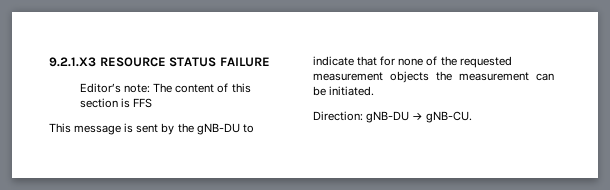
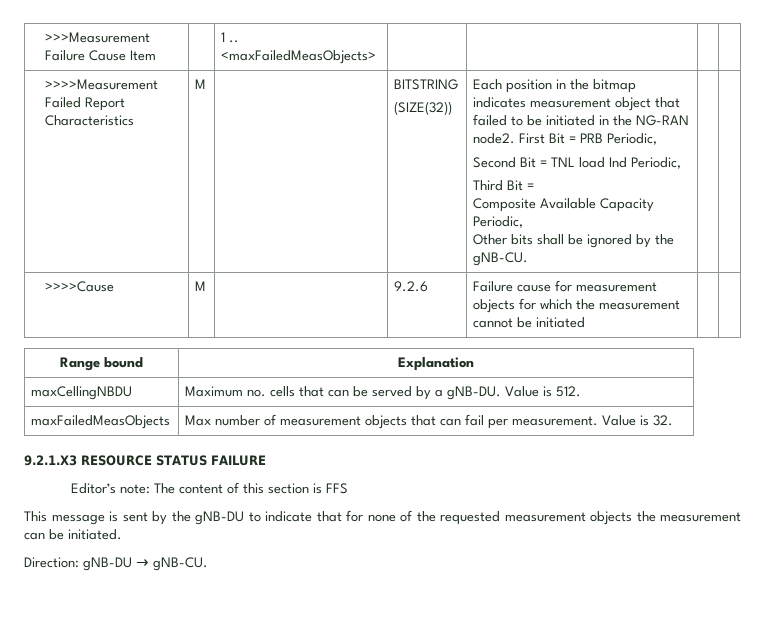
+ >>>Measurement Failure Cause Item | | 1 .. <maxFailedMeasObjects> | | | |
+ >>>>Measurement Failed Report Characteristics | M | | BITSTRING
+ (SIZE(32)) | Each position in the bitmap indicates measurement object that failed to be initiated in the NG-RAN node2. First Bit = PRB Periodic,
+ Second Bit = TNL load Ind Periodic,
+ Third Bit =
+ Composite Available Capacity Periodic,
+ Other bits shall be ignored by the gNB-CU. | |
+ >>>>Cause | M | | 9.2.6 | Failure cause for measurement objects for which the measurement cannot be initiated | |
+ Range bound | Explanation
+ maxCellingNBDU | Maximum no. cells that can be served by a gNB-DU. Value is 512.
+ maxFailedMeasObjects | Max number of measurement objects that can fail per measurement. Value is 32.

